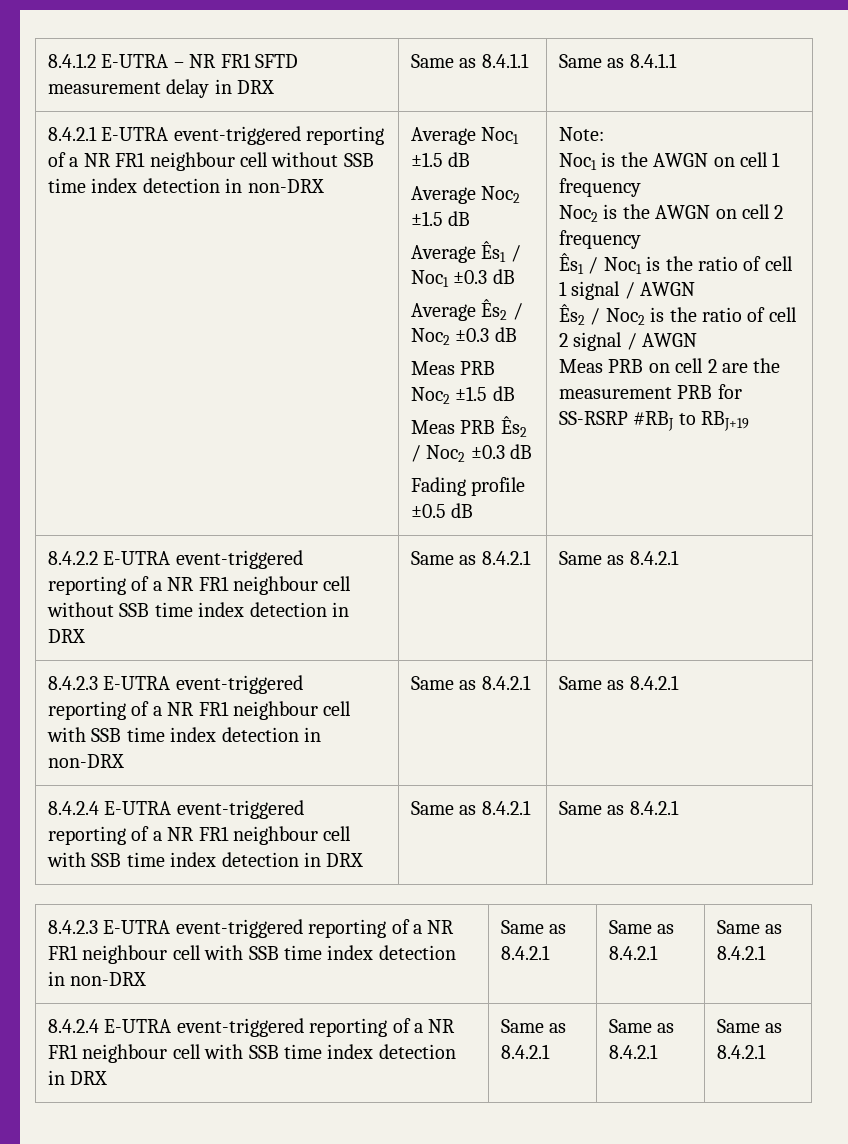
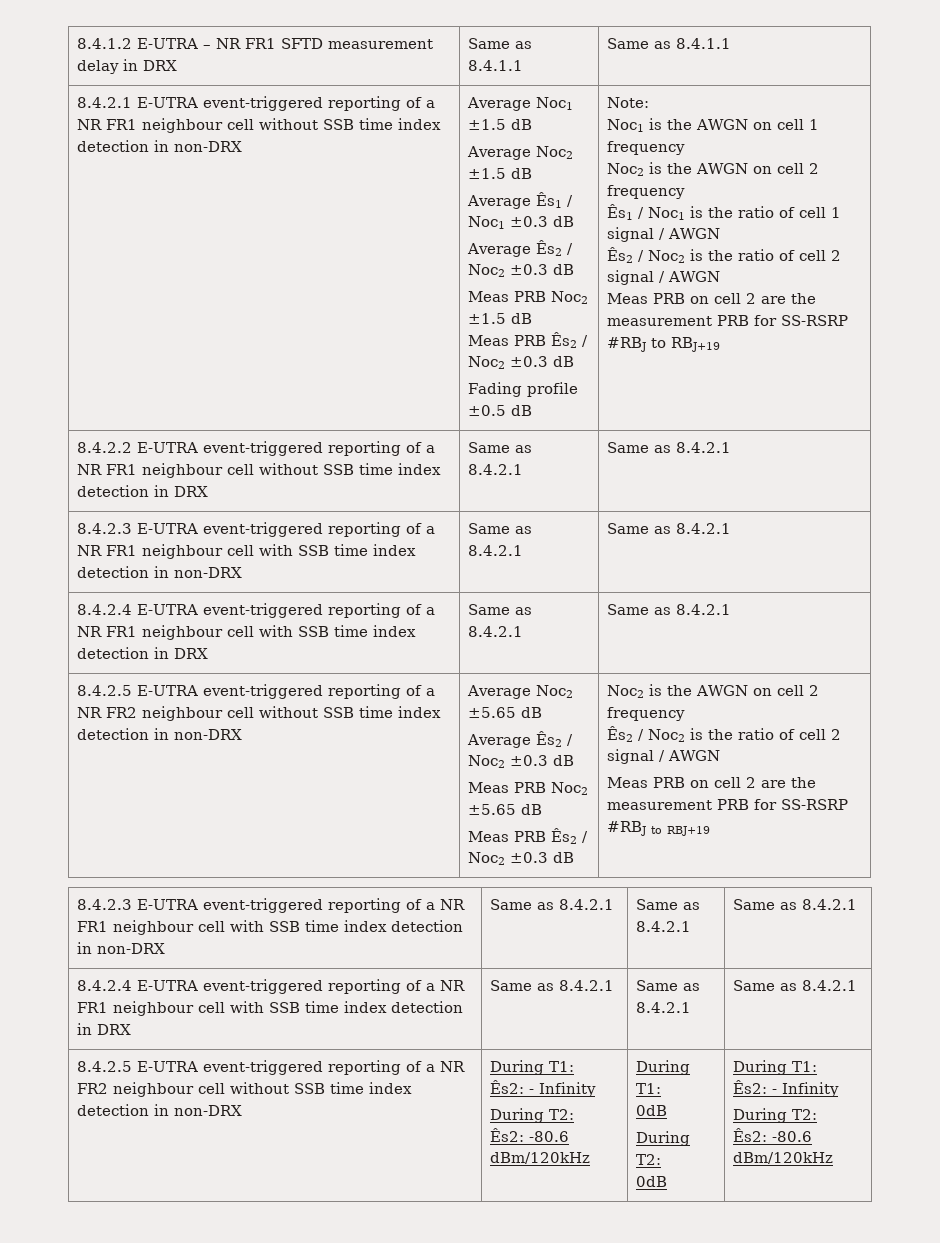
+ 8.4.2.5 E-UTRA event-triggered reporting of a NR FR2 neighbour cell without SSB time index detection in non-DRX | Average Noc2 ±5.65 dB
+ Average Ês2 / Noc2 ±0.3 dB
+ Meas PRB Noc2 ±5.65 dB
+ Meas PRB Ês2 / Noc2 ±0.3 dB | Noc2 is the AWGN on cell 2 frequency
+ Ês2 / Noc2 is the ratio of cell 2 signal / AWGN
+ Meas PRB on cell 2 are the measurement PRB for SS-RSRP #RBJ to RBJ+19
+ 8.4.2.5 E-UTRA event-triggered reporting of a NR FR2 neighbour cell without SSB time index detection in non-DRX | During T1:
+ Ês2: - Infinity
+ During T2:
+ Ês2: -80.6 dBm/120kHz | During T1:
+ 0dB
+ During T2:
+ 0dB | During T1:
+ Ês2: - Infinity
+ During T2:
+ Ês2: -80.6 dBm/120kHz

